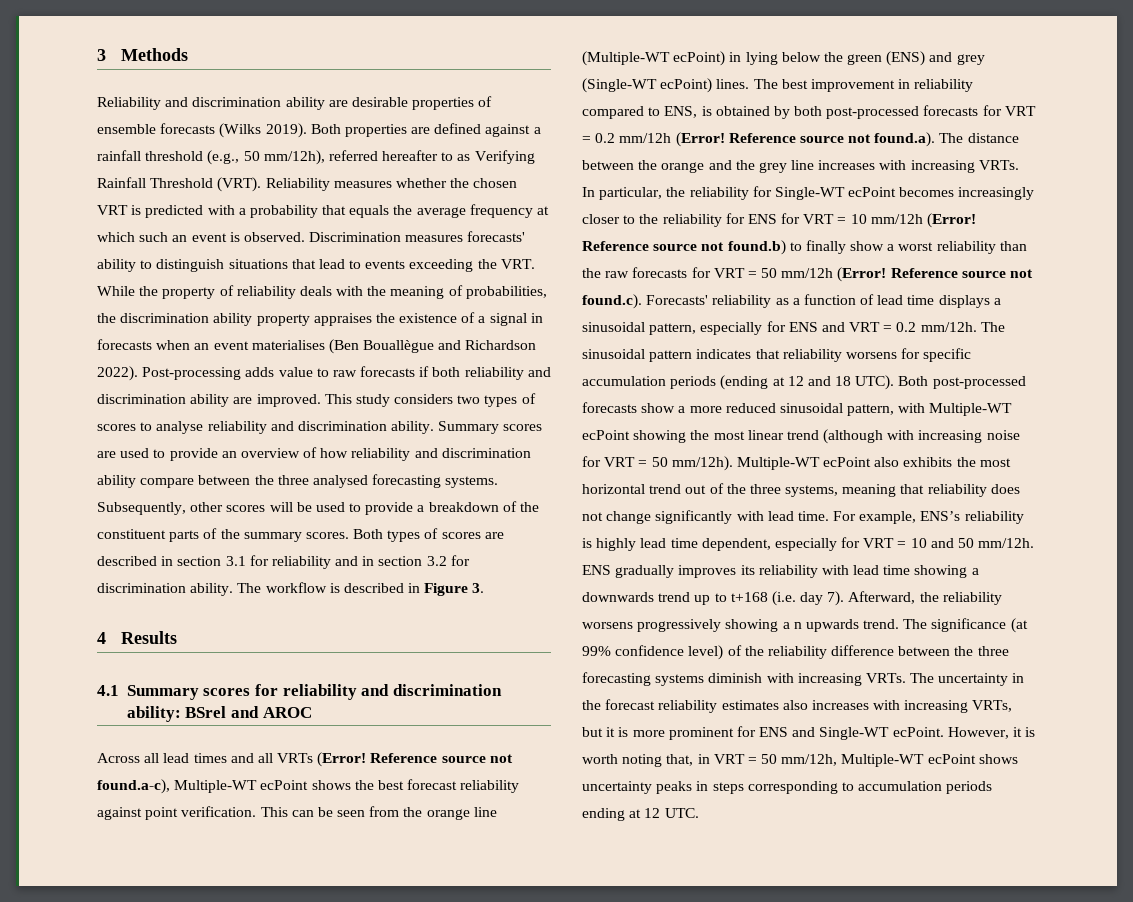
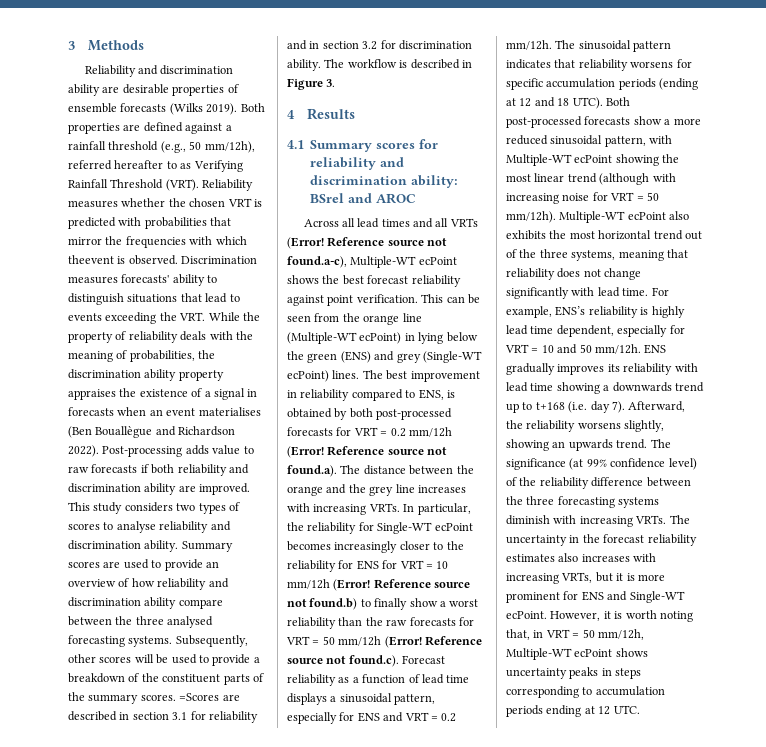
- Reliability measures whether the chosen VRT is predicted with a probability that equals the average frequency at which such an event is observed.
+ Reliability measures whether the chosen VRT is predicted with probabilities that mirror the frequencies with which theevent is observed.
- Both types of scores are described in section 3.1 for reliability and in section 3.2 for discrimination ability.
+ =Scores are described in section 3.1 for reliability and in section 3.2 for discrimination ability.
- Reference source not found.c). Forecasts' reliability as a function of lead time displays a sinusoidal pattern, especially for ENS and VRT = 0.2 mm/12h.
+ Reference source not found.c). Forecast reliability as a function of lead time displays a sinusoidal pattern, especially for ENS and VRT = 0.2 mm/12h.
- Afterward, the reliability worsens progressively showing a n upwards trend.
+ Afterward, the reliability worsens slightly, showing an upwards trend.

